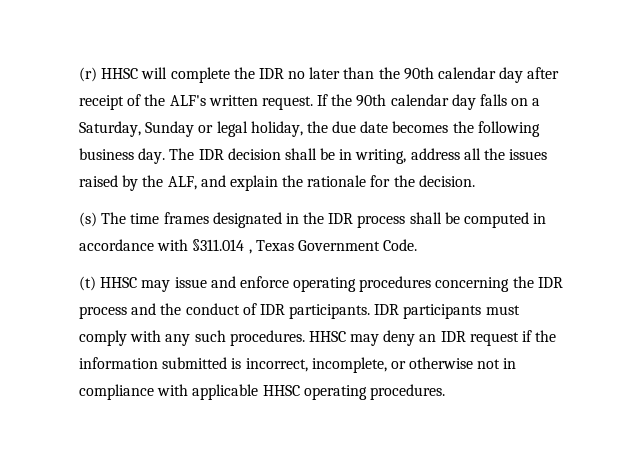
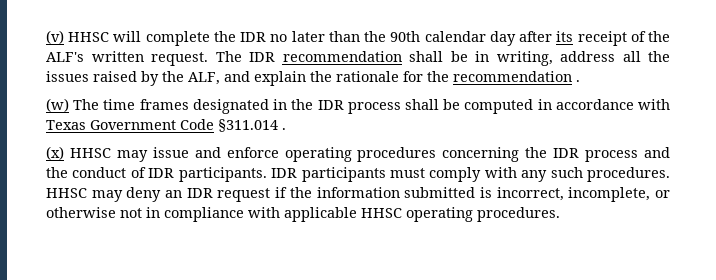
- (r) HHSC will complete the IDR no later than the 90th calendar day after receipt of the ALF's written request.
+ (v) HHSC will complete the IDR no later than the 90th calendar day after its receipt of the ALF's written request.
- If the 90th calendar day falls on a Saturday, Sunday or legal holiday, the due date becomes the following business day.
- The IDR decision shall be in writing, address all the issues raised by the ALF, and explain the rationale for the decision.
- (s) The time frames designated in the IDR process shall be computed in accordance with §311.014 , Texas Government Code.
- (t) HHSC may issue and enforce operating procedures concerning the IDR process and the conduct of IDR participants.
+ The IDR recommendation shall be in writing, address all the issues raised by the ALF, and explain the rationale for the recommendation .
+ (w) The time frames designated in the IDR process shall be computed in accordance with Texas Government Code §311.014 .
+ (x) HHSC may issue and enforce operating procedures concerning the IDR process and the conduct of IDR participants.

